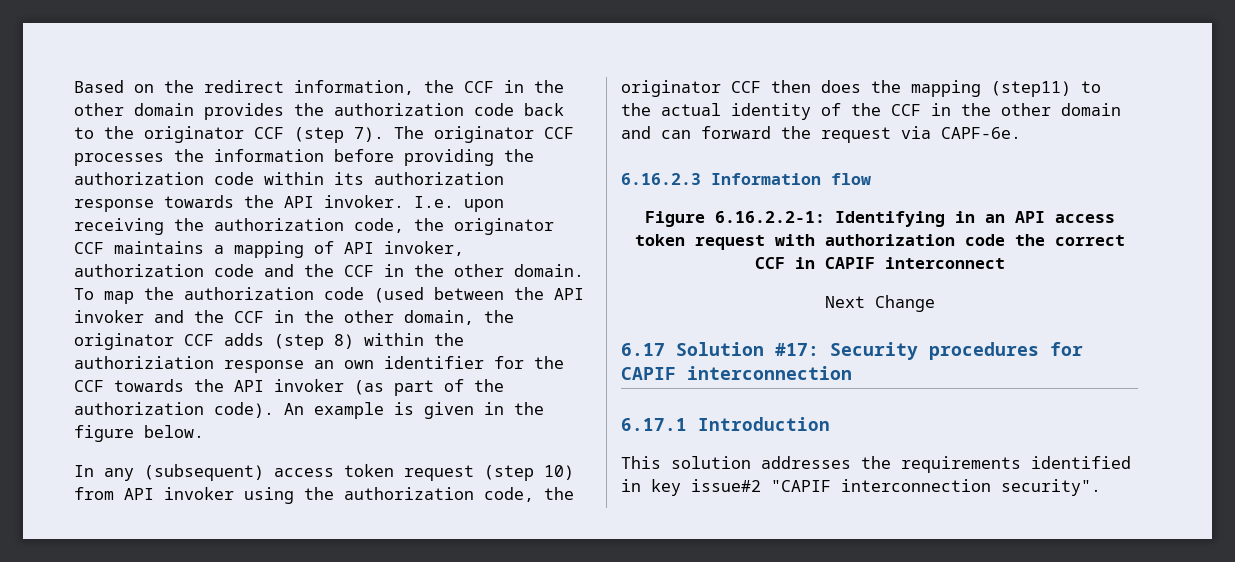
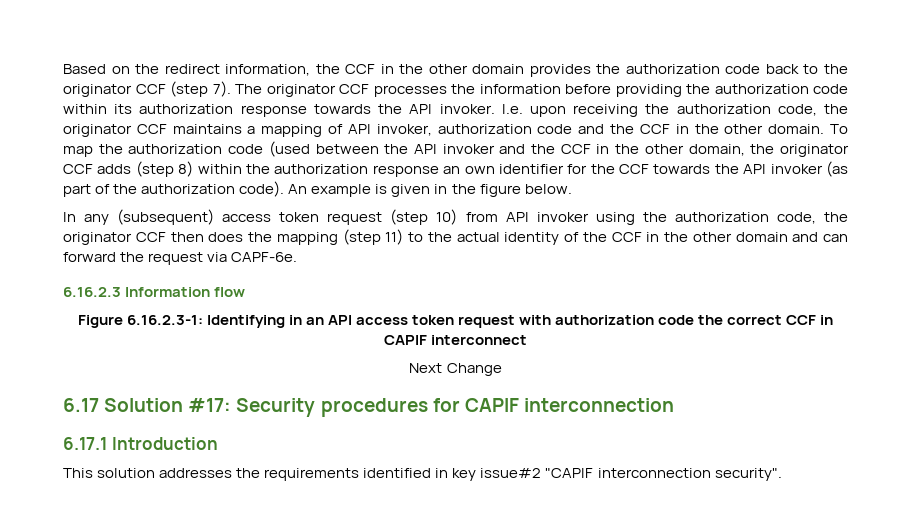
- To map the authorization code (used between the API invoker and the CCF in the other domain, the originator CCF adds (step 8) within the authoriziation response an own identifier for the CCF towards the API invoker (as part of the authorization code).
+ To map the authorization code (used between the API invoker and the CCF in the other domain, the originator CCF adds (step 8) within the authorization response an own identifier for the CCF towards the API invoker (as part of the authorization code).
- In any (subsequent) access token request (step 10) from API invoker using the authorization code, the originator CCF then does the mapping (step11) to the actual identity of the CCF in the other domain and can forward the request via CAPF-6e.
+ In any (subsequent) access token request (step 10) from API invoker using the authorization code, the originator CCF then does the mapping (step 11) to the actual identity of the CCF in the other domain and can forward the request via CAPF-6e.
- Figure 6.16.2.2-1: Identifying in an API access token request with authorization code the correct CCF in CAPIF interconnect
+ Figure 6.16.2.3-1: Identifying in an API access token request with authorization code the correct CCF in CAPIF interconnect

